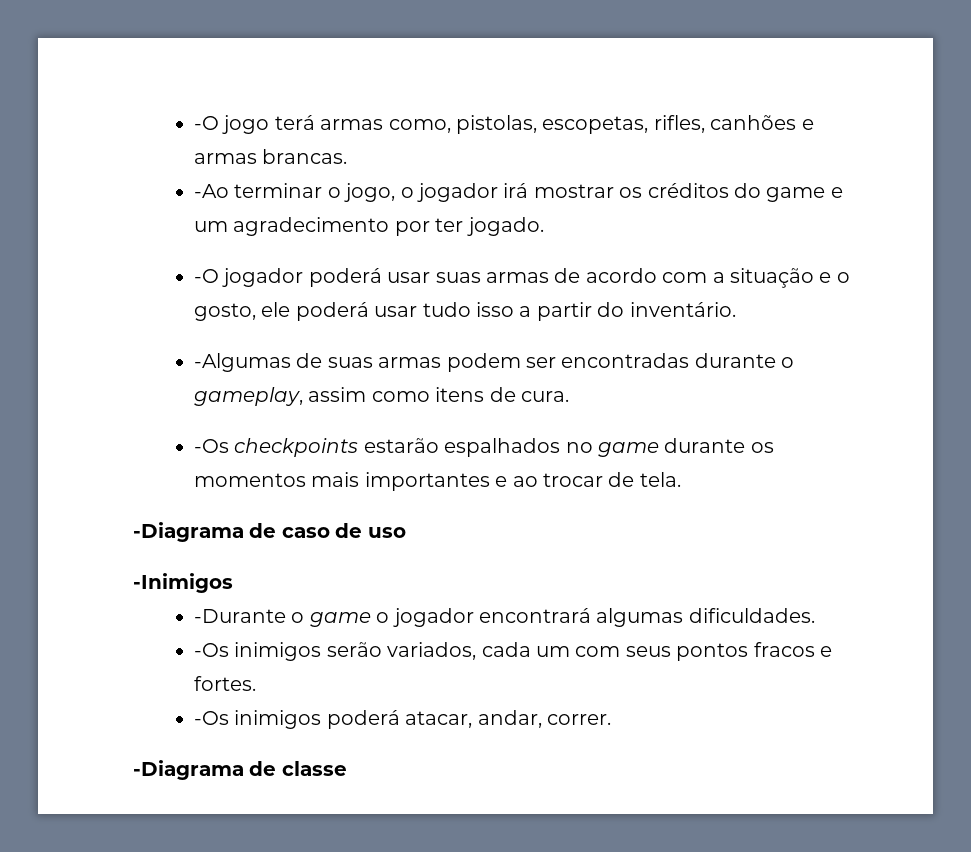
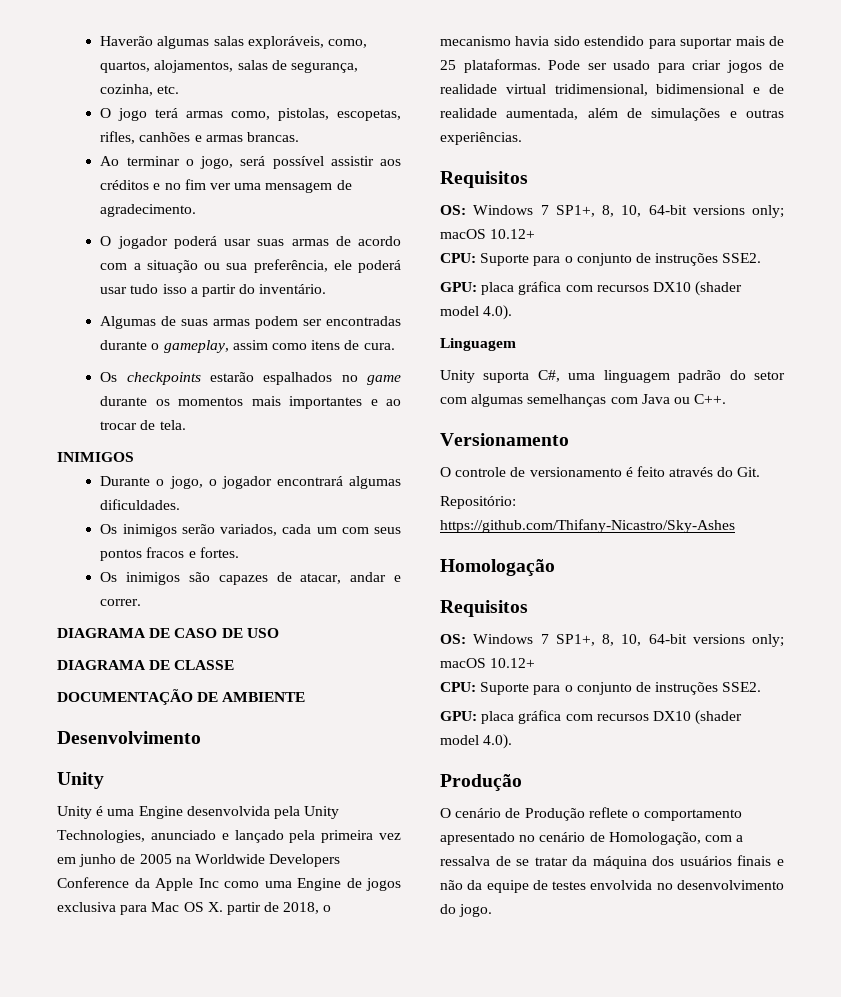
- -O jogo terá armas como, pistolas, escopetas, rifles, canhões e armas brancas.
+ Haverão algumas salas exploráveis, como, quartos, alojamentos, salas de segurança, cozinha, etc.
+ O jogo terá armas como, pistolas, escopetas, rifles, canhões e armas brancas.
- -Ao terminar o jogo, o jogador irá mostrar os créditos do game e um agradecimento por ter jogado.
- -O jogador poderá usar suas armas de acordo com a situação e o gosto, ele poderá usar tudo isso a partir do inventário.
+ Ao terminar o jogo, será possível assistir aos créditos e no fim ver uma mensagem de agradecimento.
+ O jogador poderá usar suas armas de acordo com a situação ou sua preferência, ele poderá usar tudo isso a partir do inventário.
- -Algumas de suas armas podem ser encontradas durante o gameplay, assim como itens de cura.
+ Algumas de suas armas podem ser encontradas durante o gameplay, assim como itens de cura.
- -Os checkpoints estarão espalhados no game durante os momentos mais importantes e ao trocar de tela.
+ Os checkpoints estarão espalhados no game durante os momentos mais importantes e ao trocar de tela.
- -Diagrama de caso de uso
- -Inimigos
- -Durante o game o jogador encontrará algumas dificuldades.
+ INIMIGOS
+ Durante o jogo, o jogador encontrará algumas dificuldades.
- -Os inimigos serão variados, cada um com seus pontos fracos e fortes.
+ Os inimigos serão variados, cada um com seus pontos fracos e fortes.
- -Os inimigos poderá atacar, andar, correr.
- -Diagrama de classe
+ Os inimigos são capazes de atacar, andar e correr.
+ DIAGRAMA DE CASO DE USO
+ DIAGRAMA DE CLASSE
+ DOCUMENTAÇÃO DE AMBIENTE
+ Desenvolvimento
+ Unity
+ Unity é uma Engine desenvolvida pela Unity Technologies, anunciado e lançado pela primeira vez em junho de 2005 na Worldwide Developers Conference da Apple Inc como uma Engine de jogos exclusiva para Mac OS X. partir de 2018, o mecanismo havia sido estendido para suportar mais de 25 plataformas. Pode ser usado para criar jogos de realidade virtual tridimensional, bidimensional e de realidade aumentada, além de simulações e outras experiências.
+ Requisitos
+ OS: Windows 7 SP1+, 8, 10, 64-bit versions only; macOS 10.12+
+ CPU: Suporte para o conjunto de instruções SSE2.
+ GPU: placa gráfica com recursos DX10 (shader model 4.0).
+ Linguagem
+ Unity suporta C#, uma linguagem padrão do setor com algumas semelhanças com Java ou C++.
+ Versionamento
+ O controle de versionamento é feito através do Git.
+ Repositório: https://github.com/Thifany-Nicastro/Sky-Ashes
+ Homologação
+ Requisitos
+ OS: Windows 7 SP1+, 8, 10, 64-bit versions only; macOS 10.12+
+ CPU: Suporte para o conjunto de instruções SSE2.
+ GPU: placa gráfica com recursos DX10 (shader model 4.0).
+ Produção
+ O cenário de Produção reflete o comportamento apresentado no cenário de Homologação, com a ressalva de se tratar da máquina dos usuários finais e não da equipe de testes envolvida no desenvolvimento do jogo.

